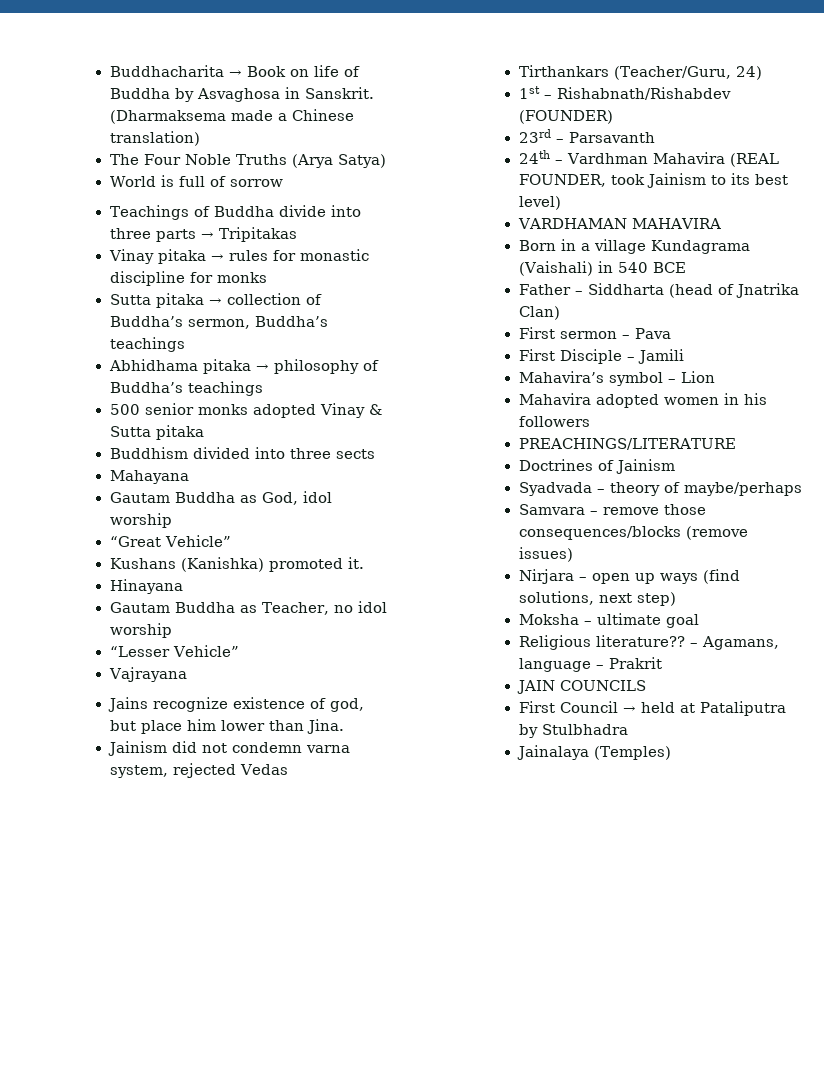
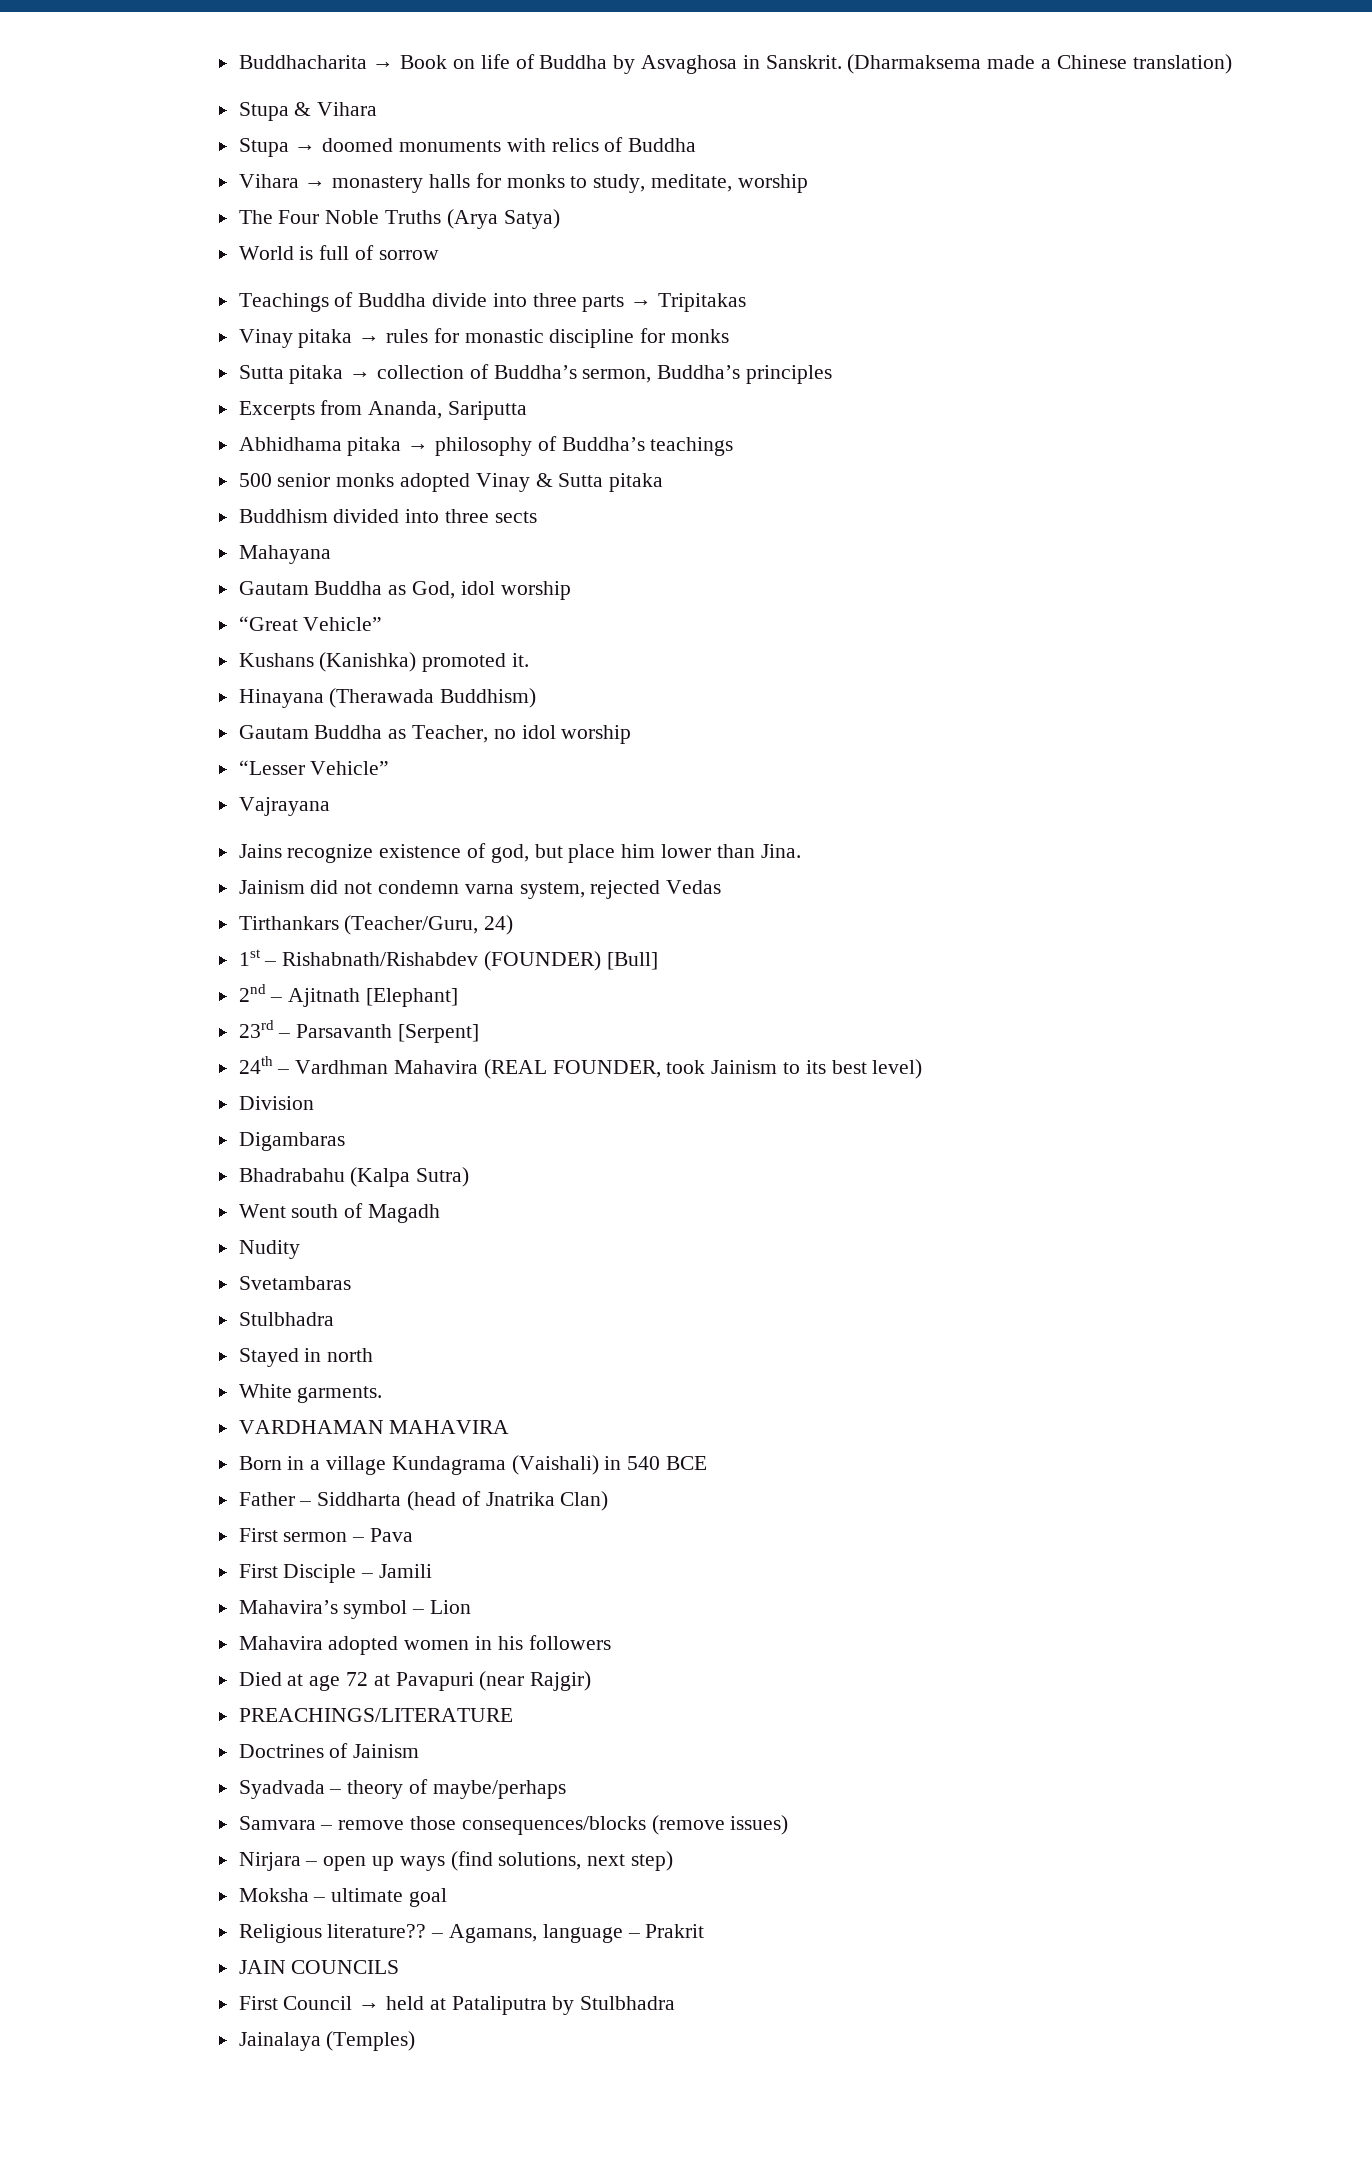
+ Stupa & Vihara
+ Stupa → doomed monuments with relics of Buddha
+ Vihara → monastery halls for monks to study, meditate, worship
- Sutta pitaka → collection of Buddha’s sermon, Buddha’s teachings
+ Sutta pitaka → collection of Buddha’s sermon, Buddha’s principles
+ Excerpts from Ananda, Sariputta
- Hinayana
+ Hinayana (Therawada Buddhism)
- 1st – Rishabnath/Rishabdev (FOUNDER)
+ 1st – Rishabnath/Rishabdev (FOUNDER) [Bull]
+ 2nd – Ajitnath [Elephant]
- 23rd – Parsavanth
+ 23rd – Parsavanth [Serpent]
+ Division
+ Digambaras
+ Bhadrabahu (Kalpa Sutra)
+ Went south of Magadh
+ Nudity
+ Svetambaras
+ Stulbhadra
+ Stayed in north
+ White garments.
+ Died at age 72 at Pavapuri (near Rajgir)

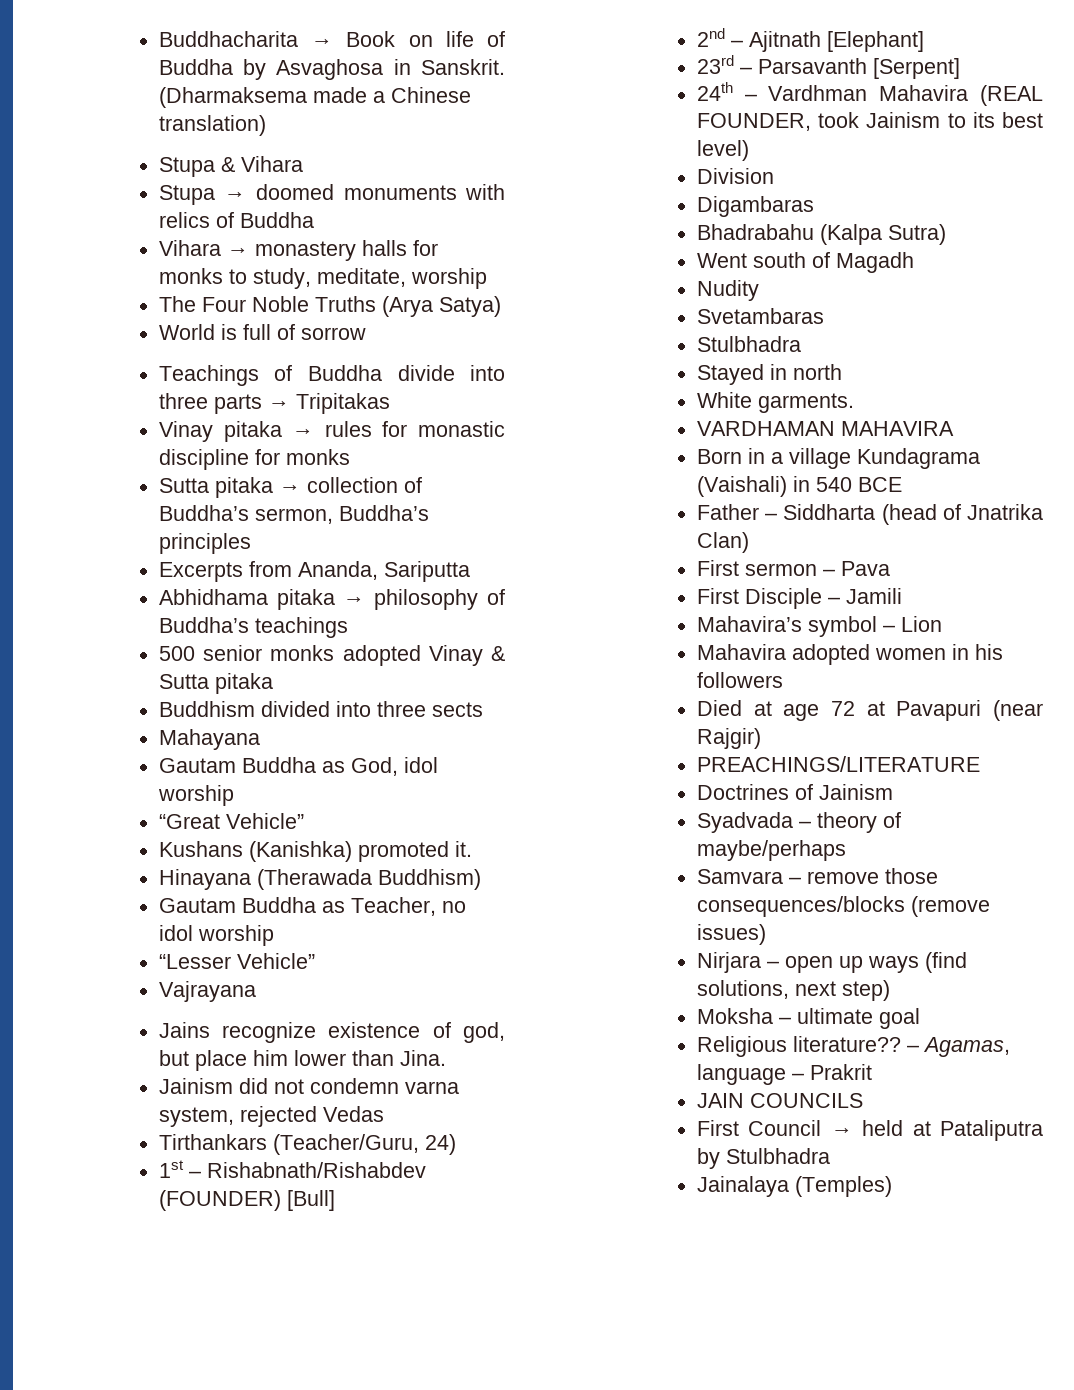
- – Agamans, language – Prakrit
+ – Agamas, language – Prakrit

